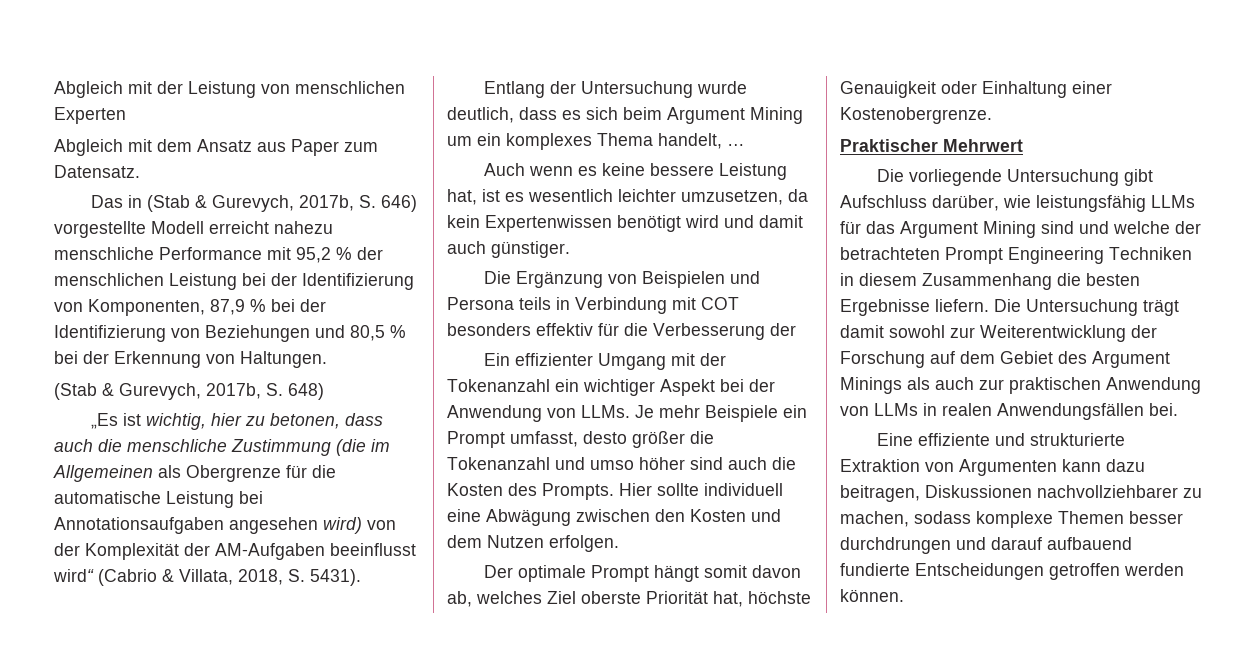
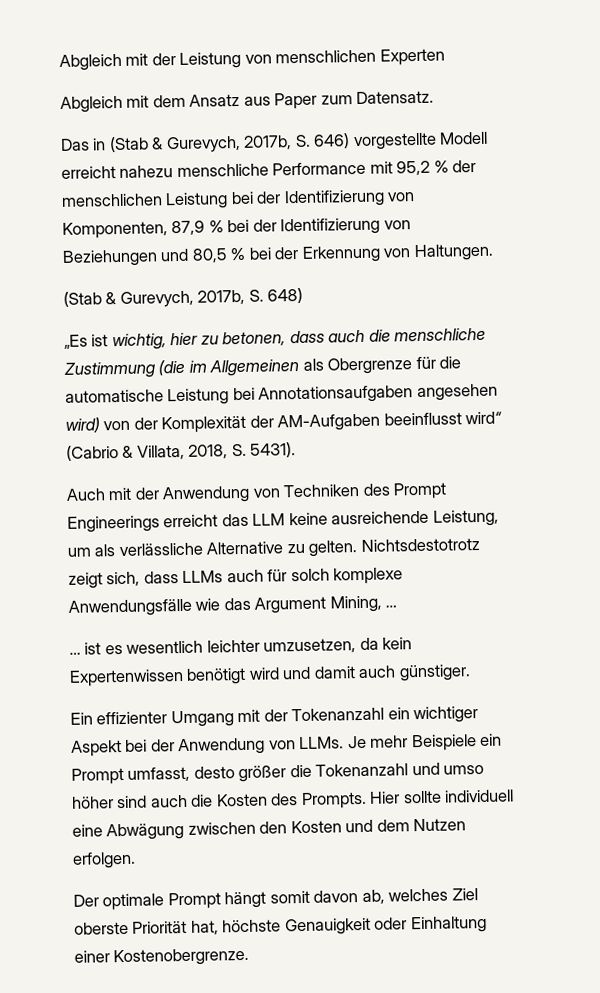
- Entlang der Untersuchung wurde deutlich, dass es sich beim Argument Mining um ein komplexes Thema handelt, …
- Auch wenn es keine bessere Leistung hat, ist es wesentlich leichter umzusetzen, da kein Expertenwissen benötigt wird und damit auch günstiger.
+ Auch mit der Anwendung von Techniken des Prompt Engineerings erreicht das LLM keine ausreichende Leistung, um als verlässliche Alternative zu gelten. Nichtsdestotrotz zeigt sich, dass LLMs auch für solch komplexe Anwendungsfälle wie das Argument Mining, …
+ … ist es wesentlich leichter umzusetzen, da kein Expertenwissen benötigt wird und damit auch günstiger.
- Die Ergänzung von Beispielen und Persona teils in Verbindung mit COT besonders effektiv für die Verbesserung der
- Praktischer Mehrwert
- Die vorliegende Untersuchung gibt Aufschluss darüber, wie leistungsfähig LLMs für das Argument Mining sind und welche der betrachteten Prompt Engineering Techniken in diesem Zusammenhang die besten Ergebnisse liefern. Die Untersuchung trägt damit sowohl zur Weiterentwicklung der Forschung auf dem Gebiet des Argument Minings als auch zur praktischen Anwendung von LLMs in realen Anwendungsfällen bei.
- Eine effiziente und strukturierte Extraktion von Argumenten kann dazu beitragen, Diskussionen nachvollziehbarer zu machen, sodass komplexe Themen besser durchdrungen und darauf aufbauend fundierte Entscheidungen getroffen werden können.

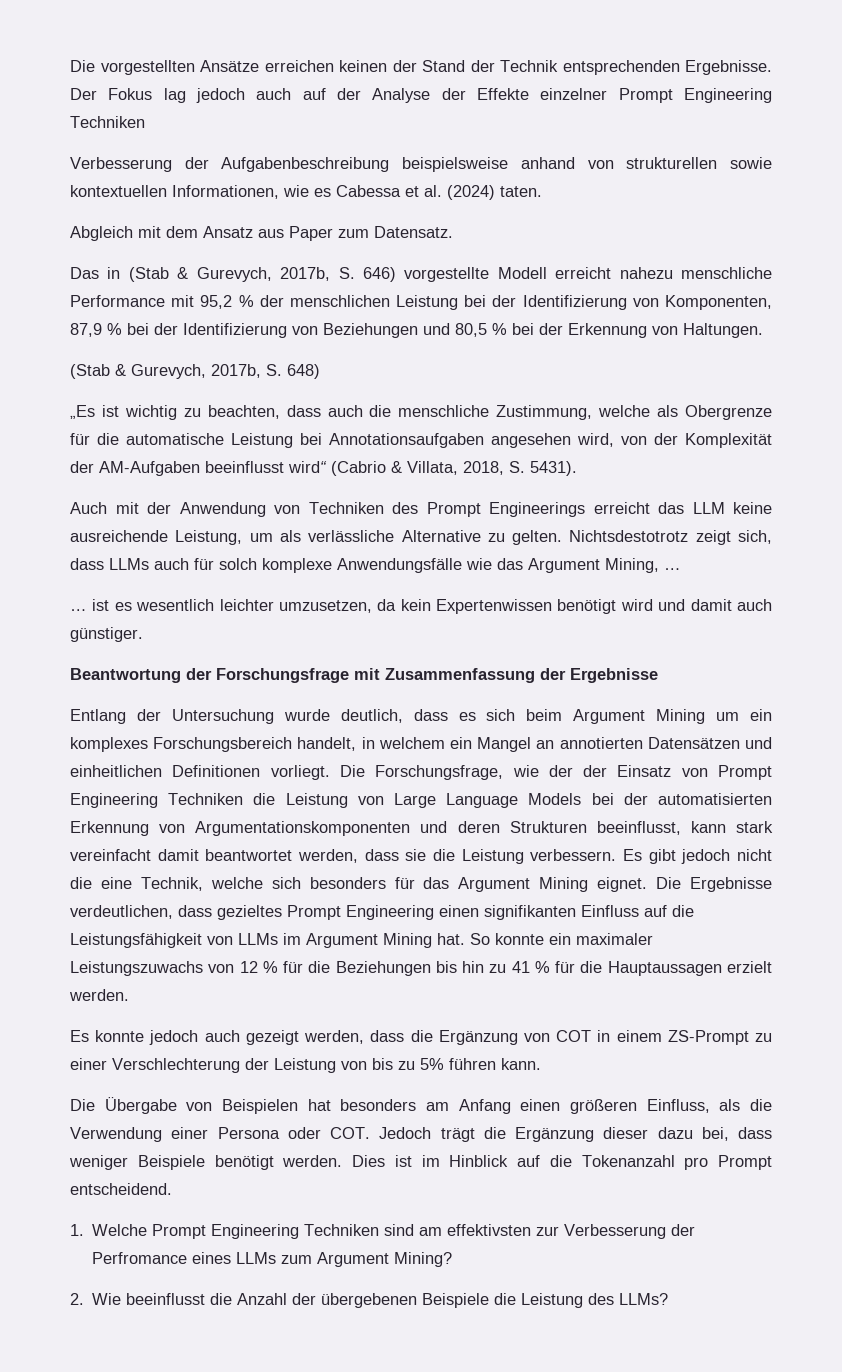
- Abgleich mit der Leistung von menschlichen Experten
+ Die vorgestellten Ansätze erreichen keinen der Stand der Technik entsprechenden Ergebnisse. Der Fokus lag jedoch auch auf der Analyse der Effekte einzelner Prompt Engineering Techniken
+ Verbesserung der Aufgabenbeschreibung beispielsweise anhand von strukturellen sowie kontextuellen Informationen, wie es Cabessa et al. (2024) taten.
- „Es ist wichtig, hier zu betonen, dass auch die menschliche Zustimmung (die im Allgemeinen als Obergrenze für die automatische Leistung bei Annotationsaufgaben angesehen wird) von der Komplexität der AM-Aufgaben beeinflusst wird“ (Cabrio & Villata, 2018, S. 5431).
+ „Es ist wichtig zu beachten, dass auch die menschliche Zustimmung, welche als Obergrenze für die automatische Leistung bei Annotationsaufgaben angesehen wird, von der Komplexität der AM-Aufgaben beeinflusst wird“ (Cabrio & Villata, 2018, S. 5431).
- Ein effizienter Umgang mit der Tokenanzahl ein wichtiger Aspekt bei der Anwendung von LLMs. Je mehr Beispiele ein Prompt umfasst, desto größer die Tokenanzahl und umso höher sind auch die Kosten des Prompts. Hier sollte individuell eine Abwägung zwischen den Kosten und dem Nutzen erfolgen.
- Der optimale Prompt hängt somit davon ab, welches Ziel oberste Priorität hat, höchste Genauigkeit oder Einhaltung einer Kostenobergrenze.
+ Beantwortung der Forschungsfrage mit Zusammenfassung der Ergebnisse
+ Entlang der Untersuchung wurde deutlich, dass es sich beim Argument Mining um ein komplexes Forschungsbereich handelt, in welchem ein Mangel an annotierten Datensätzen und einheitlichen Definitionen vorliegt. Die Forschungsfrage, wie der der Einsatz von Prompt Engineering Techniken die Leistung von Large Language Models bei der automatisierten Erkennung von Argumentationskomponenten und deren Strukturen beeinflusst, kann stark vereinfacht damit beantwortet werden, dass sie die Leistung verbessern. Es gibt jedoch nicht die eine Technik, welche sich besonders für das Argument Mining eignet. Die Ergebnisse verdeutlichen, dass gezieltes Prompt Engineering einen signifikanten Einfluss auf die Leistungsfähigkeit von LLMs im Argument Mining hat. So konnte ein maximaler Leistungszuwachs von 12 % für die Beziehungen bis hin zu 41 % für die Hauptaussagen erzielt werden.
+ Es konnte jedoch auch gezeigt werden, dass die Ergänzung von COT in einem ZS-Prompt zu einer Verschlechterung der Leistung von bis zu 5% führen kann.
+ Die Übergabe von Beispielen hat besonders am Anfang einen größeren Einfluss, als die Verwendung einer Persona oder COT. Jedoch trägt die Ergänzung dieser dazu bei, dass weniger Beispiele benötigt werden. Dies ist im Hinblick auf die Tokenanzahl pro Prompt entscheidend.
+ 1. Welche Prompt Engineering Techniken sind am effektivsten zur Verbesserung der Perfromance eines LLMs zum Argument Mining?
+ 2. Wie beeinflusst die Anzahl der übergebenen Beispiele die Leistung des LLMs?

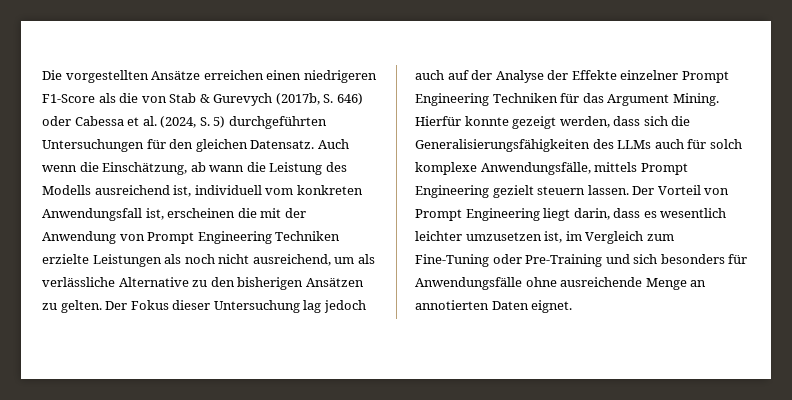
- Die vorgestellten Ansätze erreichen keinen der Stand der Technik entsprechenden Ergebnisse. Der Fokus lag jedoch auch auf der Analyse der Effekte einzelner Prompt Engineering Techniken
- Verbesserung der Aufgabenbeschreibung beispielsweise anhand von strukturellen sowie kontextuellen Informationen, wie es Cabessa et al. (2024) taten.
- Abgleich mit dem Ansatz aus Paper zum Datensatz.
- Das in (Stab & Gurevych, 2017b, S. 646) vorgestellte Modell erreicht nahezu menschliche Performance mit 95,2 % der menschlichen Leistung bei der Identifizierung von Komponenten, 87,9 % bei der Identifizierung von Beziehungen und 80,5 % bei der Erkennung von Haltungen.
- (Stab & Gurevych, 2017b, S. 648)
- „Es ist wichtig zu beachten, dass auch die menschliche Zustimmung, welche als Obergrenze für die automatische Leistung bei Annotationsaufgaben angesehen wird, von der Komplexität der AM-Aufgaben beeinflusst wird“ (Cabrio & Villata, 2018, S. 5431).
- Auch mit der Anwendung von Techniken des Prompt Engineerings erreicht das LLM keine ausreichende Leistung, um als verlässliche Alternative zu gelten. Nichtsdestotrotz zeigt sich, dass LLMs auch für solch komplexe Anwendungsfälle wie das Argument Mining, …
- … ist es wesentlich leichter umzusetzen, da kein Expertenwissen benötigt wird und damit auch günstiger.
- Beantwortung der Forschungsfrage mit Zusammenfassung der Ergebnisse
- Entlang der Untersuchung wurde deutlich, dass es sich beim Argument Mining um ein komplexes Forschungsbereich handelt, in welchem ein Mangel an annotierten Datensätzen und einheitlichen Definitionen vorliegt. Die Forschungsfrage, wie der der Einsatz von Prompt Engineering Techniken die Leistung von Large Language Models bei der automatisierten Erkennung von Argumentationskomponenten und deren Strukturen beeinflusst, kann stark vereinfacht damit beantwortet werden, dass sie die Leistung verbessern. Es gibt jedoch nicht die eine Technik, welche sich besonders für das Argument Mining eignet. Die Ergebnisse verdeutlichen, dass gezieltes Prompt Engineering einen signifikanten Einfluss auf die Leistungsfähigkeit von LLMs im Argument Mining hat. So konnte ein maximaler Leistungszuwachs von 12 % für die Beziehungen bis hin zu 41 % für die Hauptaussagen erzielt werden.
- Es konnte jedoch auch gezeigt werden, dass die Ergänzung von COT in einem ZS-Prompt zu einer Verschlechterung der Leistung von bis zu 5% führen kann.
- Die Übergabe von Beispielen hat besonders am Anfang einen größeren Einfluss, als die Verwendung einer Persona oder COT. Jedoch trägt die Ergänzung dieser dazu bei, dass weniger Beispiele benötigt werden. Dies ist im Hinblick auf die Tokenanzahl pro Prompt entscheidend.
- 1. Welche Prompt Engineering Techniken sind am effektivsten zur Verbesserung der Perfromance eines LLMs zum Argument Mining?
- 2. Wie beeinflusst die Anzahl der übergebenen Beispiele die Leistung des LLMs?
+ Die vorgestellten Ansätze erreichen einen niedrigeren F1-Score als die von Stab & Gurevych (2017b, S. 646) oder Cabessa et al. (2024, S. 5) durchgeführten Untersuchungen für den gleichen Datensatz. Auch wenn die Einschätzung, ab wann die Leistung des Modells ausreichend ist, individuell vom konkreten Anwendungsfall ist, erscheinen die mit der Anwendung von Prompt Engineering Techniken erzielte Leistungen als noch nicht ausreichend, um als verlässliche Alternative zu den bisherigen Ansätzen zu gelten. Der Fokus dieser Untersuchung lag jedoch auch auf der Analyse der Effekte einzelner Prompt Engineering Techniken für das Argument Mining. Hierfür konnte gezeigt werden, dass sich die Generalisierungsfähigkeiten des LLMs auch für solch komplexe Anwendungsfälle, mittels Prompt Engineering gezielt steuern lassen. Der Vorteil von Prompt Engineering liegt darin, dass es wesentlich leichter umzusetzen ist, im Vergleich zum Fine-Tuning oder Pre-Training und sich besonders für Anwendungsfälle ohne ausreichende Menge an annotierten Daten eignet.

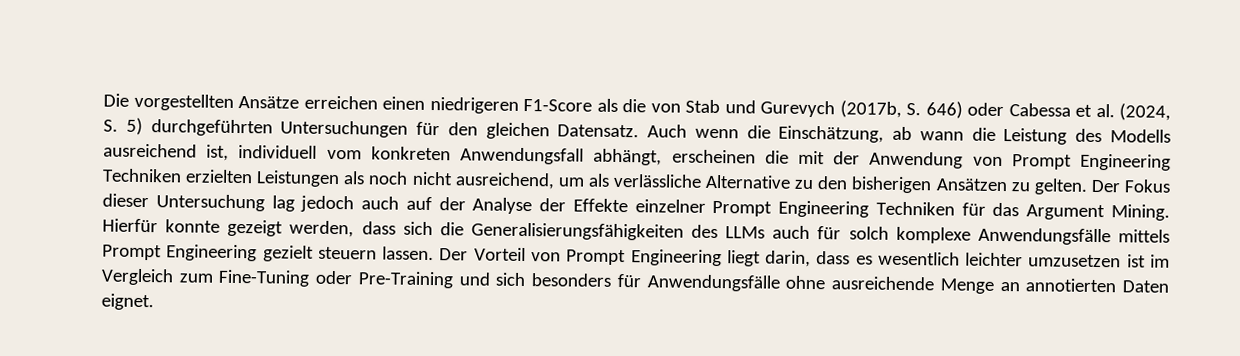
- Die vorgestellten Ansätze erreichen einen niedrigeren F1-Score als die von Stab & Gurevych (2017b, S. 646) oder Cabessa et al. (2024, S. 5) durchgeführten Untersuchungen für den gleichen Datensatz.
+ Die vorgestellten Ansätze erreichen einen niedrigeren F1-Score als die von Stab und Gurevych (2017b, S. 646) oder Cabessa et al. (2024, S. 5) durchgeführten Untersuchungen für den gleichen Datensatz.
- Auch wenn die Einschätzung, ab wann die Leistung des Modells ausreichend ist, individuell vom konkreten Anwendungsfall ist, erscheinen die mit der Anwendung von Prompt Engineering Techniken erzielte Leistungen als noch nicht ausreichend, um als verlässliche Alternative zu den bisherigen Ansätzen zu gelten.
+ Auch wenn die Einschätzung, ab wann die Leistung des Modells ausreichend ist, individuell vom konkreten Anwendungsfall abhängt, erscheinen die mit der Anwendung von Prompt Engineering Techniken erzielten Leistungen als noch nicht ausreichend, um als verlässliche Alternative zu den bisherigen Ansätzen zu gelten.
- Hierfür konnte gezeigt werden, dass sich die Generalisierungsfähigkeiten des LLMs auch für solch komplexe Anwendungsfälle, mittels Prompt Engineering gezielt steuern lassen.
+ Hierfür konnte gezeigt werden, dass sich die Generalisierungsfähigkeiten des LLMs auch für solch komplexe Anwendungsfälle mittels Prompt Engineering gezielt steuern lassen.
- Der Vorteil von Prompt Engineering liegt darin, dass es wesentlich leichter umzusetzen ist, im Vergleich zum Fine-Tuning oder Pre-Training und sich besonders für Anwendungsfälle ohne ausreichende Menge an annotierten Daten eignet.
+ Der Vorteil von Prompt Engineering liegt darin, dass es wesentlich leichter umzusetzen ist im Vergleich zum Fine-Tuning oder Pre-Training und sich besonders für Anwendungsfälle ohne ausreichende Menge an annotierten Daten eignet.

